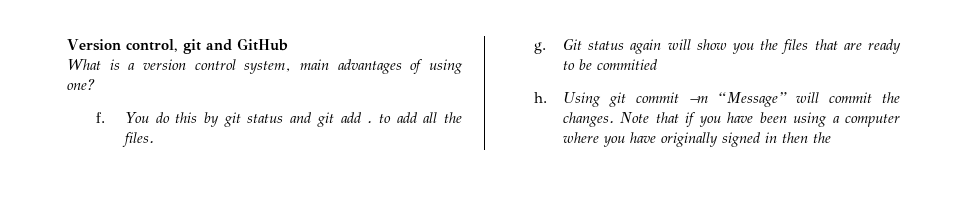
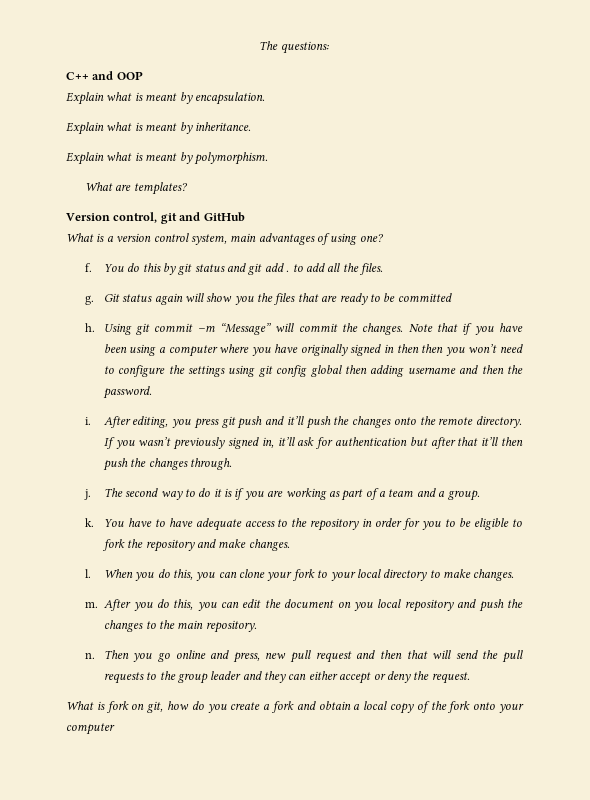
+ The questions:
+ C++ and OOP
+ Explain what is meant by encapsulation.
+ Explain what is meant by inheritance.
+ Explain what is meant by polymorphism.
+ What are templates?
- Git status again will show you the files that are ready to be commitied
+ Git status again will show you the files that are ready to be committed
- Note that if you have been using a computer where you have originally signed in then the
+ Note that if you have been using a computer where you have originally signed in then then you won’t need to configure the settings using git config global then adding username and then the password.
+ i. After editing, you press git push and it’ll push the changes onto the remote directory. If you wasn’t previously signed in, it’ll ask for authentication but after that it’ll then push the changes through.
+ j. The second way to do it is if you are working as part of a team and a group.
+ k. You have to have adequate access to the repository in order for you to be eligible to fork the repository and make changes.
+ l. When you do this, you can clone your fork to your local directory to make changes.
+ m. After you do this, you can edit the document on you local repository and push the changes to the main repository.
+ n. Then you go online and press, new pull request and then that will send the pull requests to the group leader and they can either accept or deny the request.
+ What is fork on git, how do you create a fork and obtain a local copy of the fork onto your computer

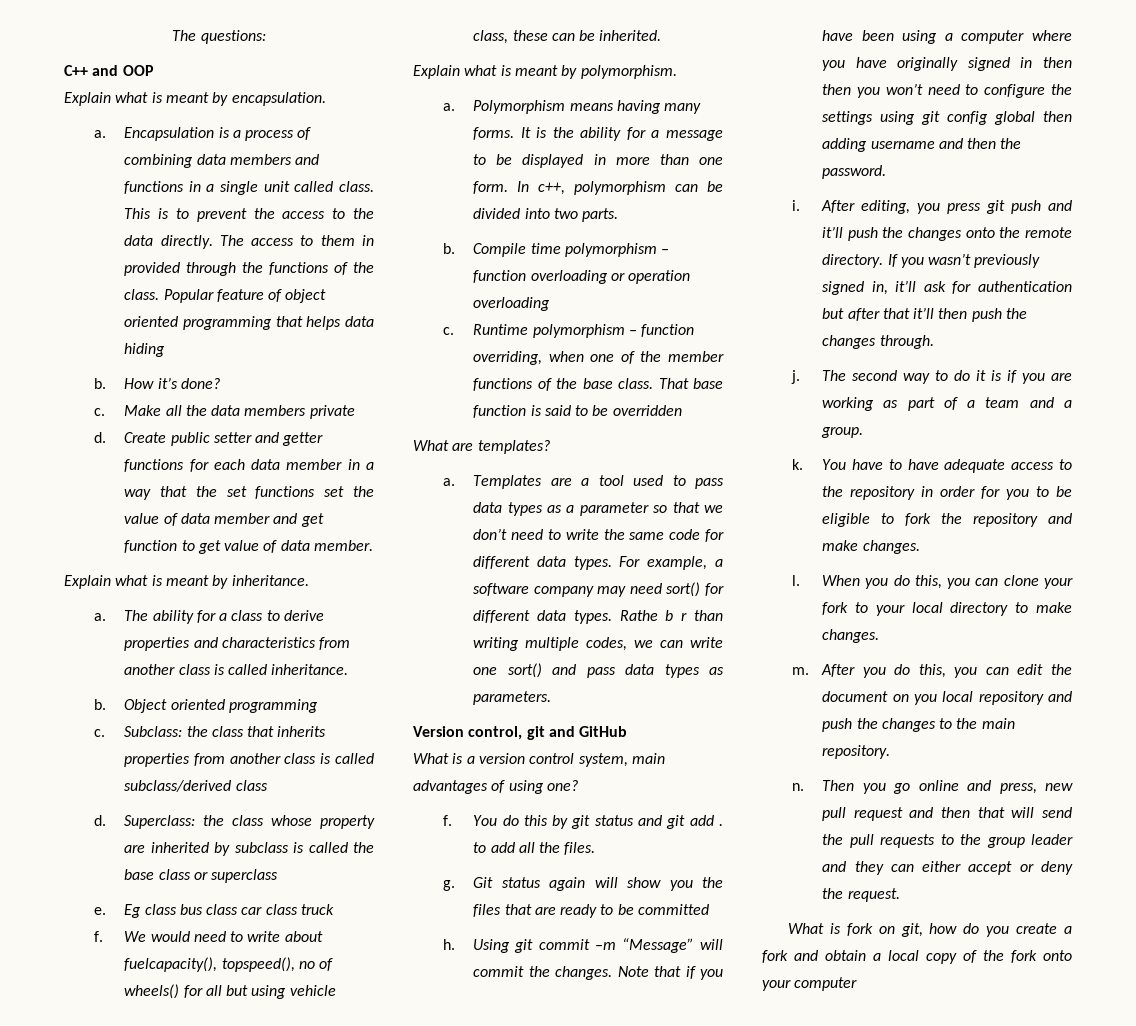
+ a. Encapsulation is a process of combining data members and functions in a single unit called class. This is to prevent the access to the data directly. The access to them in provided through the functions of the class. Popular feature of object oriented programming that helps data hiding
+ b. How it’s done?
+ c. Make all the data members private
+ d. Create public setter and getter functions for each data member in a way that the set functions set the value of data member and get function to get value of data member.
+ a. The ability for a class to derive properties and characteristics from another class is called inheritance.
+ b. Object oriented programming
+ c. Subclass: the class that inherits properties from another class is called subclass/derived class
+ d. Superclass: the class whose property are inherited by subclass is called the base class or superclass
+ e. Eg class bus class car class truck
+ f. We would need to write about fuelcapacity(), topspeed(), no of wheels() for all but using vehicle class, these can be inherited.
+ a. Polymorphism means having many forms. It is the ability for a message to be displayed in more than one form. In c++, polymorphism can be divided into two parts.
+ b. Compile time polymorphism – function overloading or operation overloading
+ c. Runtime polymorphism – function overriding, when one of the member functions of the base class. That base function is said to be overridden
  What are templates?
+ a. Templates are a tool used to pass data types as a parameter so that we don’t need to write the same code for different data types. For example, a software company may need sort() for different data types. Rathe b r than writing multiple codes, we can write one sort() and pass data types as parameters.

